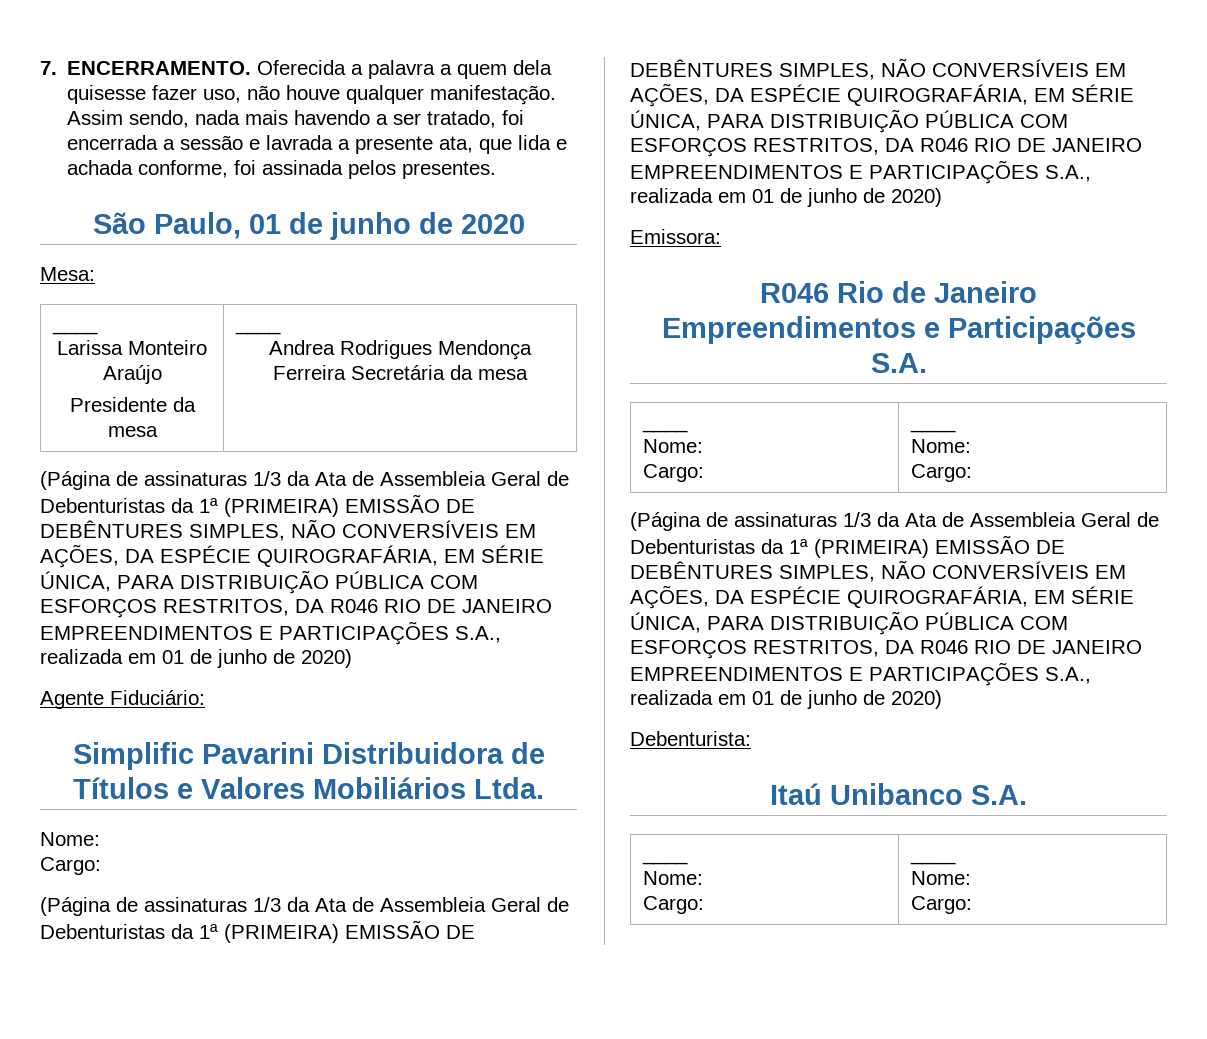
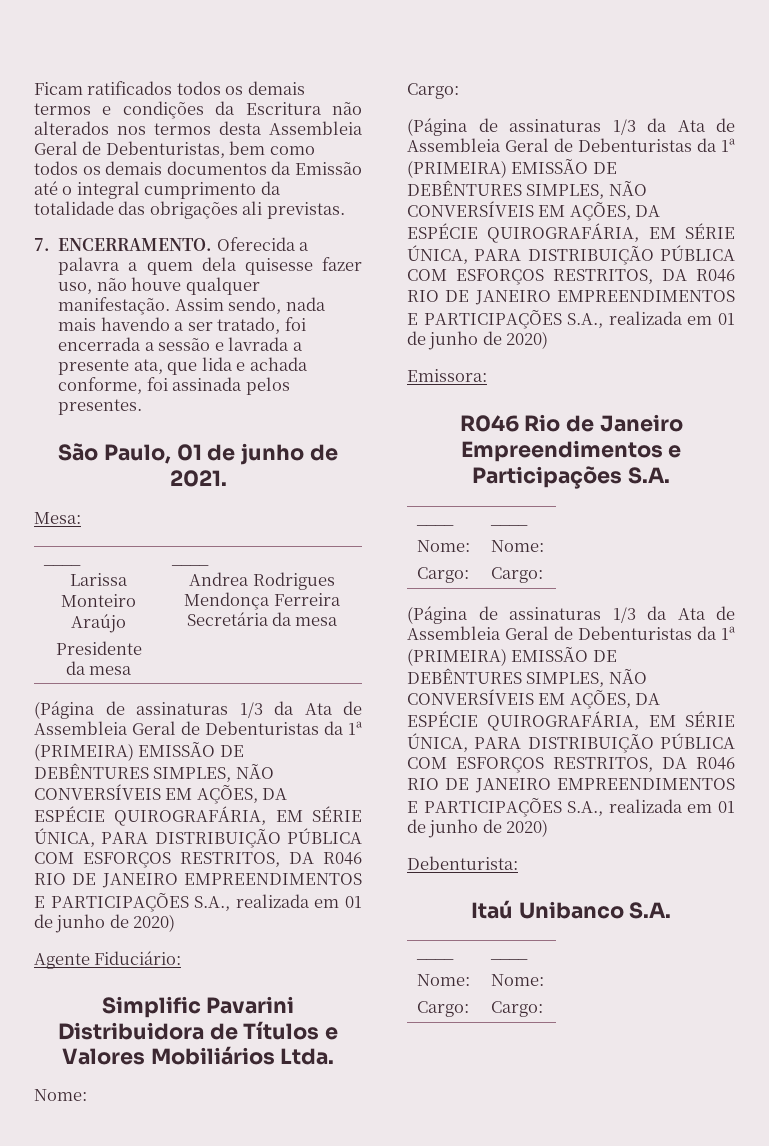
+ Ficam ratificados todos os demais termos e condições da Escritura não alterados nos termos desta Assembleia Geral de Debenturistas, bem como todos os demais documentos da Emissão até o integral cumprimento da totalidade das obrigações ali previstas.
- São Paulo, 01 de junho de 2020
+ São Paulo, 01 de junho de 2021.

